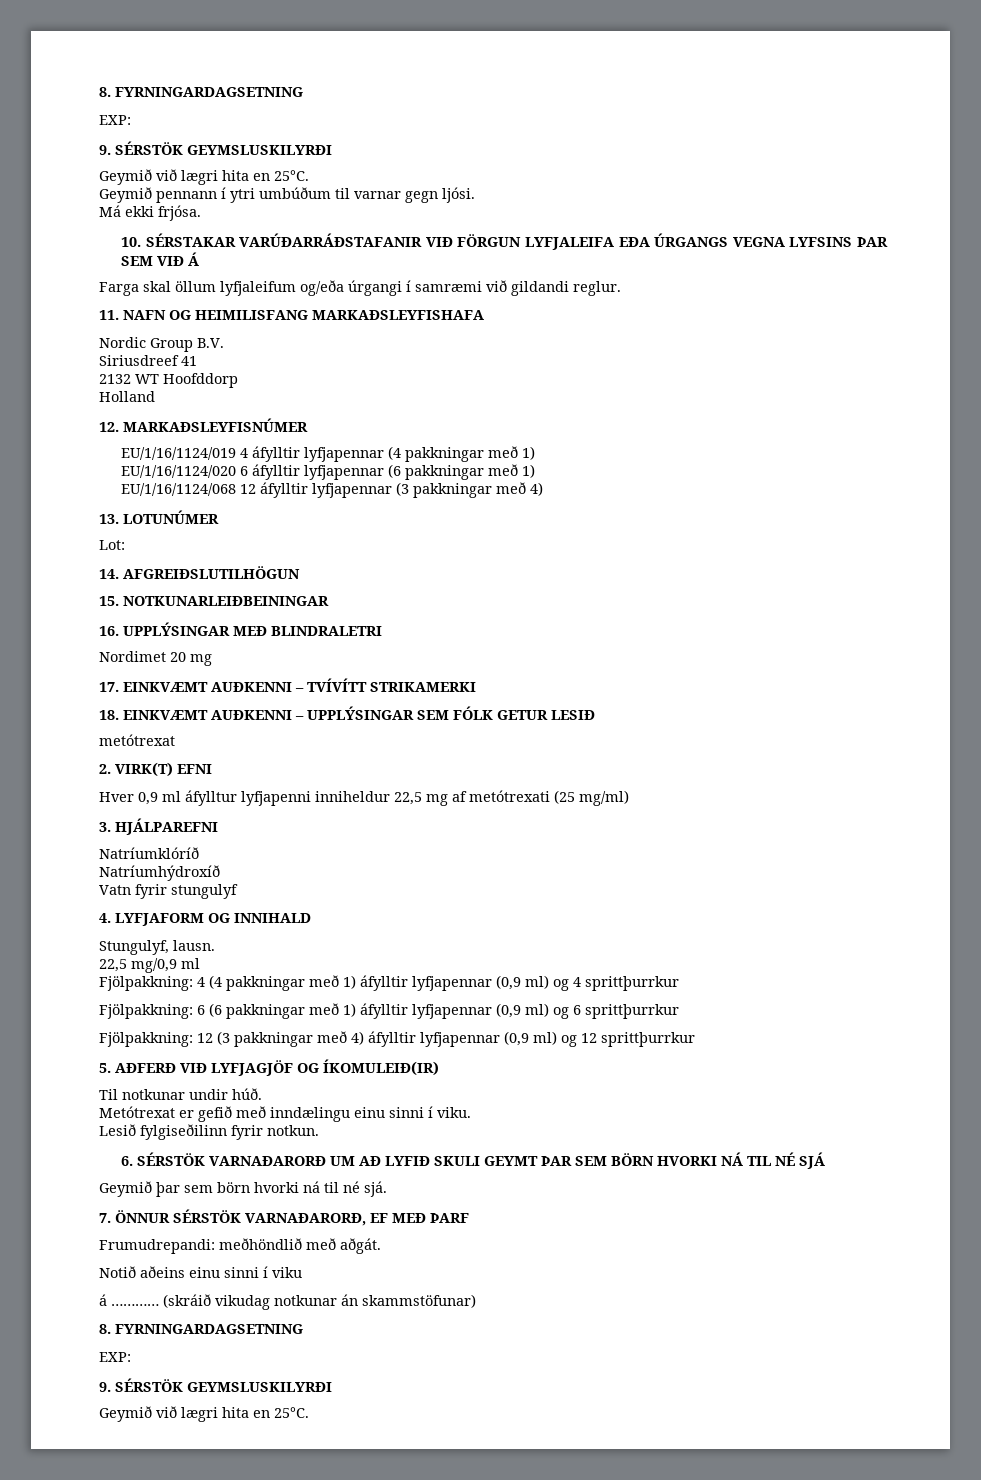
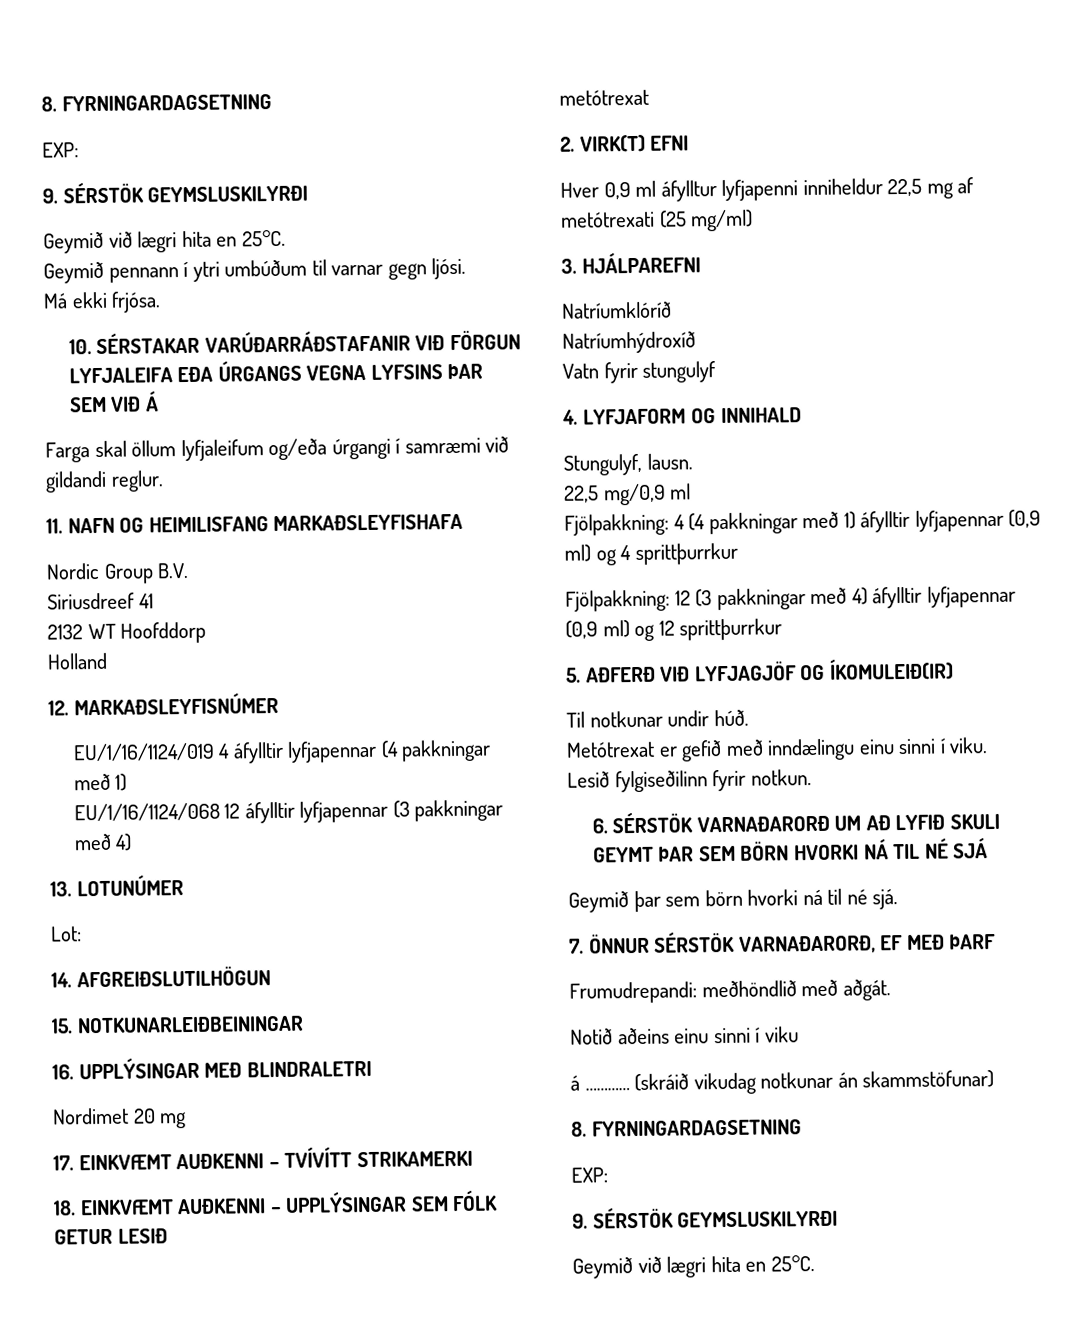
- EU/1/16/1124/020 6 áfylltir lyfjapennar (6 pakkningar með 1)
- Fjölpakkning: 6 (6 pakkningar með 1) áfylltir lyfjapennar (0,9 ml) og 6 sprittþurrkur

